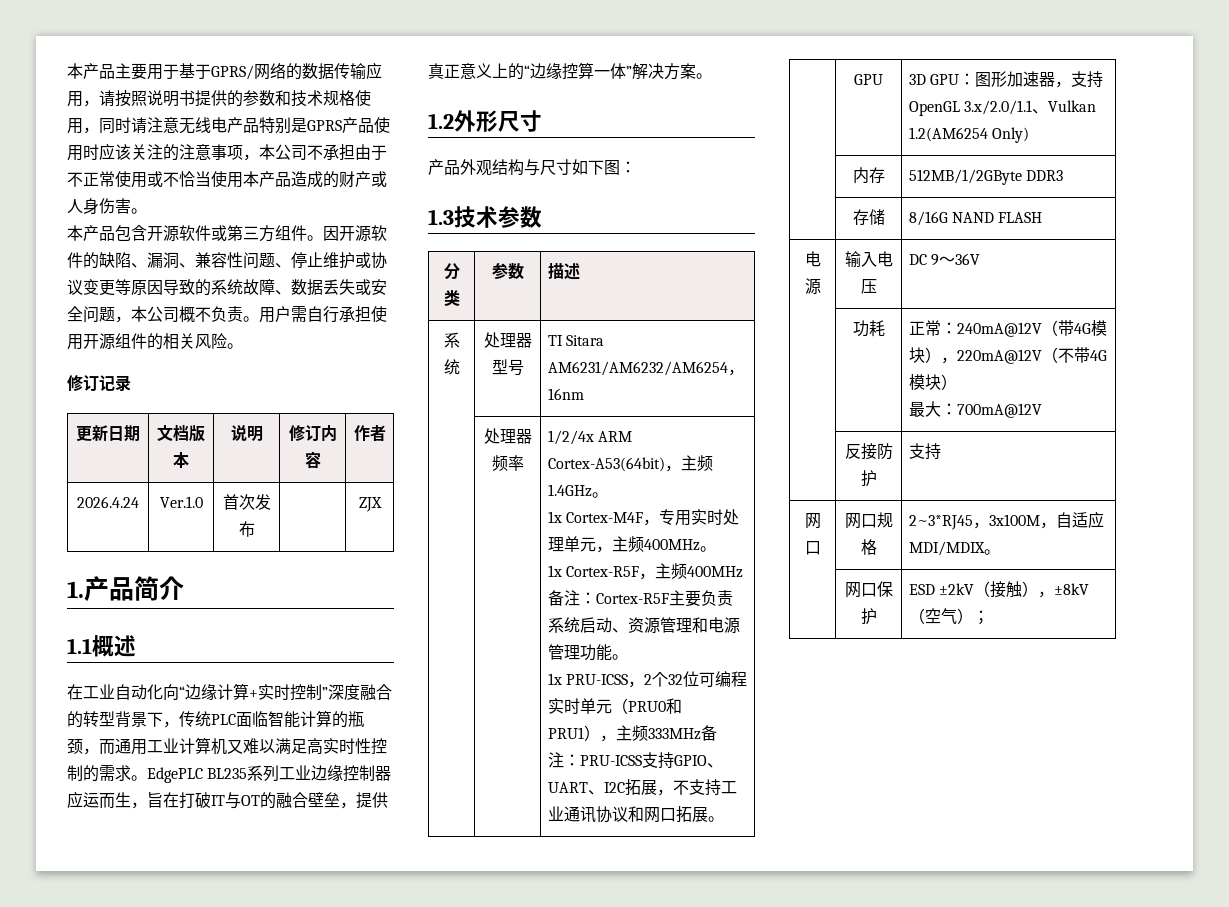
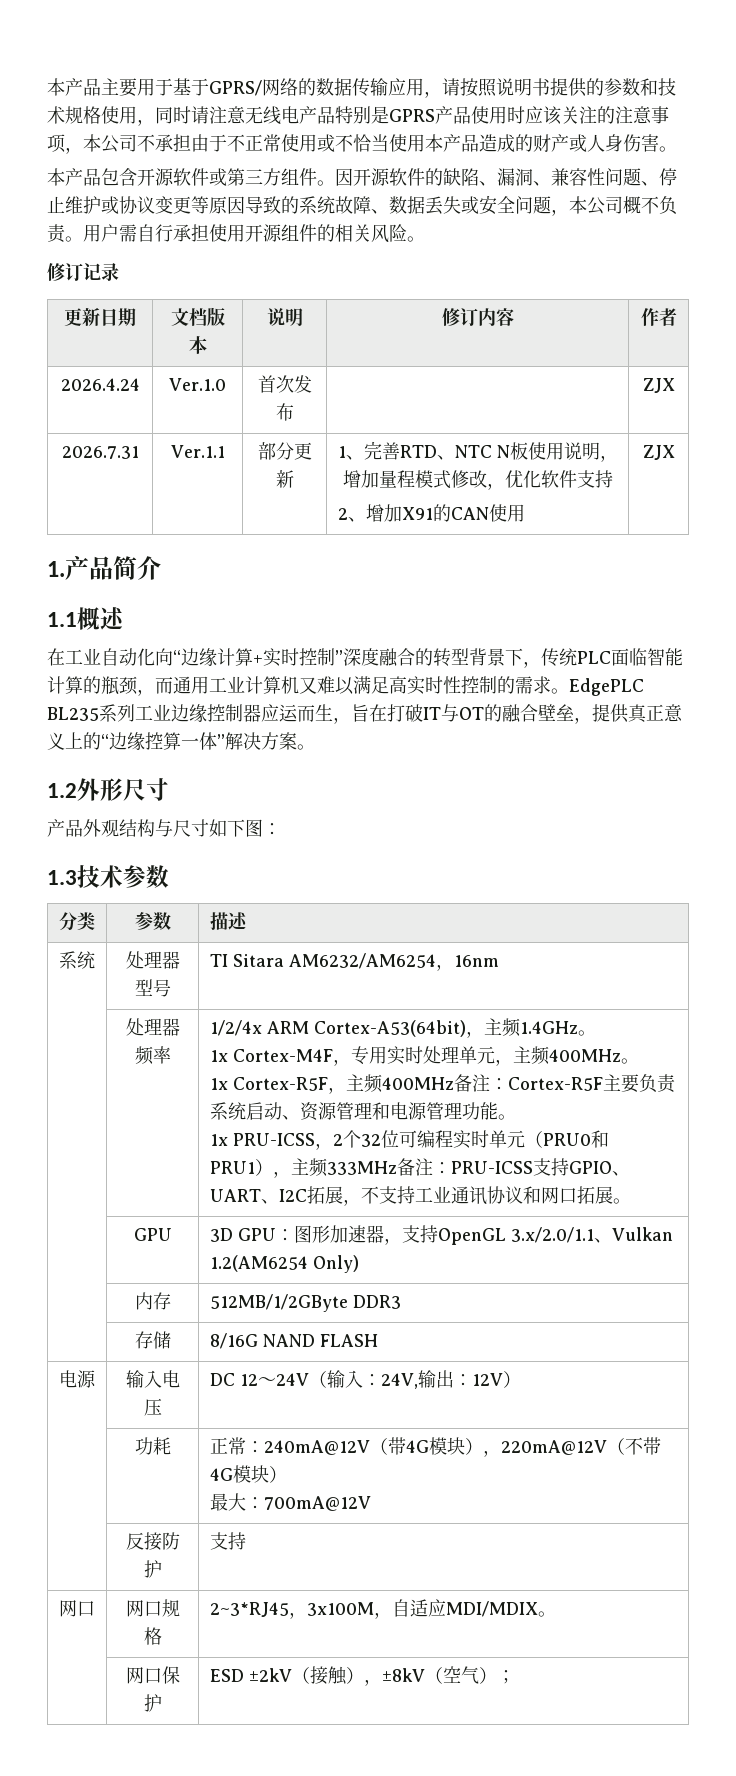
+ 2026.7.31 | Ver.1.1 | 部分更新 | 1、完善RTD、NTC N板使用说明，增加量程模式修改，优化软件支持
+ 2、增加X91的CAN使用 | ZJX
- 系统 | 处理器型号 | TI Sitara AM6231/AM6232/AM6254，16nm
+ 系统 | 处理器型号 | TI Sitara AM6232/AM6254，16nm
- 电源 | 输入电压 | DC 9～36V
+ 电源 | 输入电压 | DC 12～24V（输入：24V,输出：12V）

